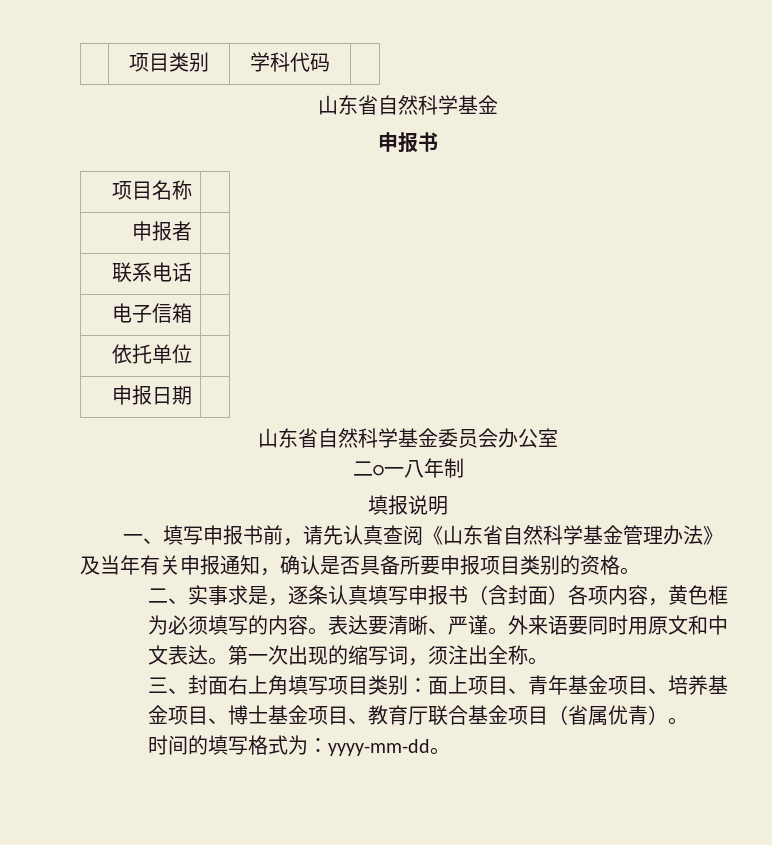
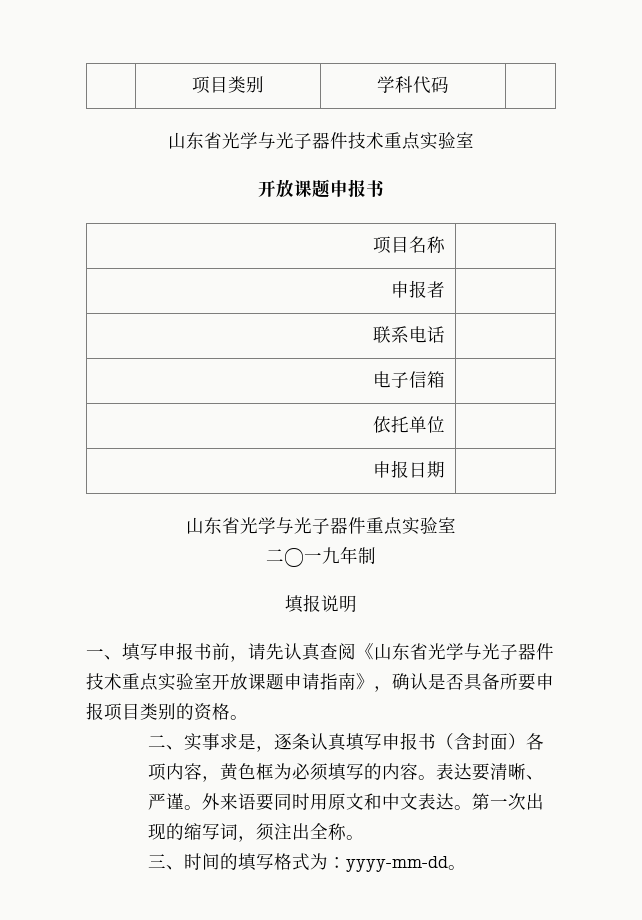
  | 项目类别 | 学科代码 |
- 山东省自然科学基金
- 申报书
+ 山东省光学与光子器件技术重点实验室
+ 开放课题申报书
- 山东省自然科学基金委员会办公室
+ 山东省光学与光子器件重点实验室
- 二○一八年制
+ 二○一九年制
- 一、填写申报书前，请先认真查阅《山东省自然科学基金管理办法》及当年有关申报通知，确认是否具备所要申报项目类别的资格。
+ 一、填写申报书前，请先认真查阅《山东省光学与光子器件技术重点实验室开放课题申请指南》，确认是否具备所要申报项目类别的资格。
- 三、封面右上角填写项目类别：面上项目、青年基金项目、培养基金项目、博士基金项目、教育厅联合基金项目（省属优青）。
- 时间的填写格式为：yyyy-mm-dd。
+ 三、时间的填写格式为：yyyy-mm-dd。

